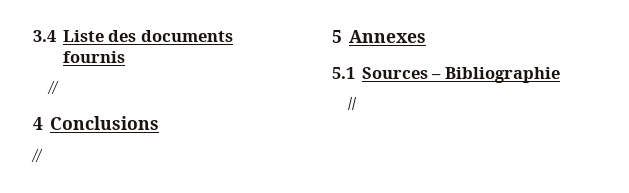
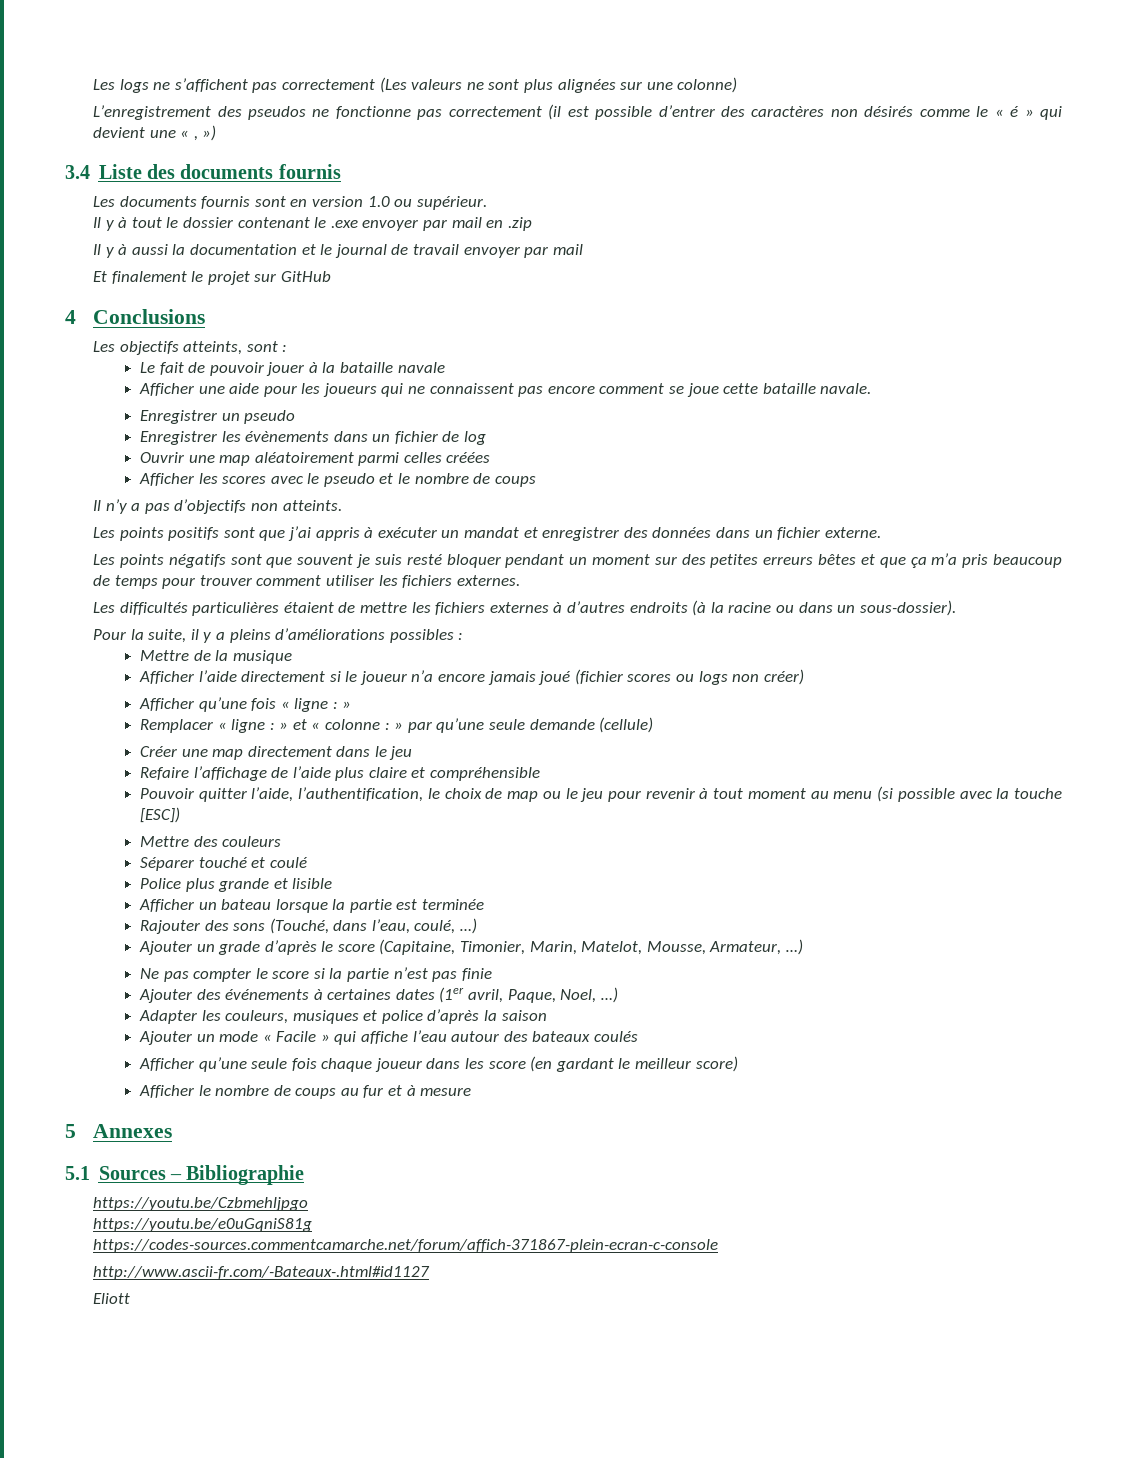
+ Les logs ne s’affichent pas correctement (Les valeurs ne sont plus alignées sur une colonne)
+ L’enregistrement des pseudos ne fonctionne pas correctement (il est possible d’entrer des caractères non désirés comme le « é » qui devient une « , »)
  3.4 Liste des documents fournis
- //
+ Les documents fournis sont en version 1.0 ou supérieur.
+ Il y à tout le dossier contenant le .exe envoyer par mail en .zip
+ Il y à aussi la documentation et le journal de travail envoyer par mail
+ Et finalement le projet sur GitHub
  4 Conclusions
- //
+ Les objectifs atteints, sont :
+ Le fait de pouvoir jouer à la bataille navale
+ Afficher une aide pour les joueurs qui ne connaissent pas encore comment se joue cette bataille navale.
+ Enregistrer un pseudo
+ Enregistrer les évènements dans un fichier de log
+ Ouvrir une map aléatoirement parmi celles créées
+ Afficher les scores avec le pseudo et le nombre de coups
+ Il n’y a pas d’objectifs non atteints.
+ Les points positifs sont que j’ai appris à exécuter un mandat et enregistrer des données dans un fichier externe.
+ Les points négatifs sont que souvent je suis resté bloquer pendant un moment sur des petites erreurs bêtes et que ça m’a pris beaucoup de temps pour trouver comment utiliser les fichiers externes.
+ Les difficultés particulières étaient de mettre les fichiers externes à d’autres endroits (à la racine ou dans un sous-dossier).
+ Pour la suite, il y a pleins d’améliorations possibles :
+ Mettre de la musique
+ Afficher l’aide directement si le joueur n’a encore jamais joué (fichier scores ou logs non créer)
+ Afficher qu’une fois « ligne : »
+ Remplacer « ligne : » et « colonne : » par qu’une seule demande (cellule)
+ Créer une map directement dans le jeu
+ Refaire l’affichage de l’aide plus claire et compréhensible
+ Pouvoir quitter l’aide, l’authentification, le choix de map ou le jeu pour revenir à tout moment au menu (si possible avec la touche [ESC])
+ Mettre des couleurs
+ Séparer touché et coulé
+ Police plus grande et lisible
+ Afficher un bateau lorsque la partie est terminée
+ Rajouter des sons (Touché, dans l’eau, coulé, …)
+ Ajouter un grade d’après le score (Capitaine, Timonier, Marin, Matelot, Mousse, Armateur, …)
+ Ne pas compter le score si la partie n’est pas finie
+ Ajouter des événements à certaines dates (1er avril, Paque, Noel, …)
+ Adapter les couleurs, musiques et police d’après la saison
+ Ajouter un mode « Facile » qui affiche l’eau autour des bateaux coulés
+ Afficher qu’une seule fois chaque joueur dans les score (en gardant le meilleur score)
+ Afficher le nombre de coups au fur et à mesure
  5.1 Sources – Bibliographie
- //
+ https://youtu.be/Czbmehljpgo
+ https://youtu.be/e0uGqniS81g
+ https://codes-sources.commentcamarche.net/forum/affich-371867-plein-ecran-c-console
+ http://www.ascii-fr.com/-Bateaux-.html#id1127
+ Eliott

